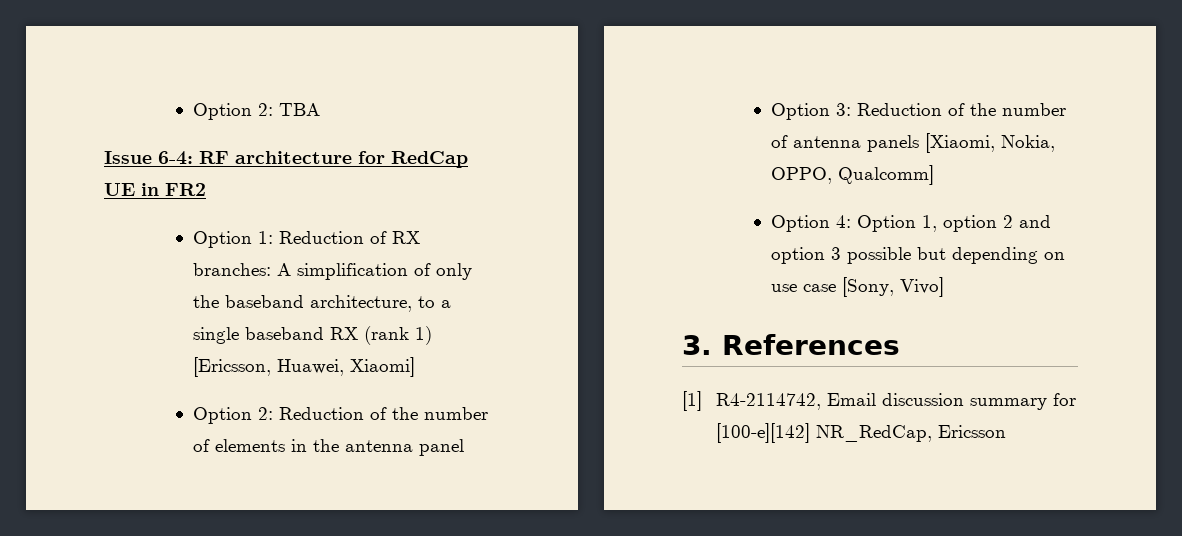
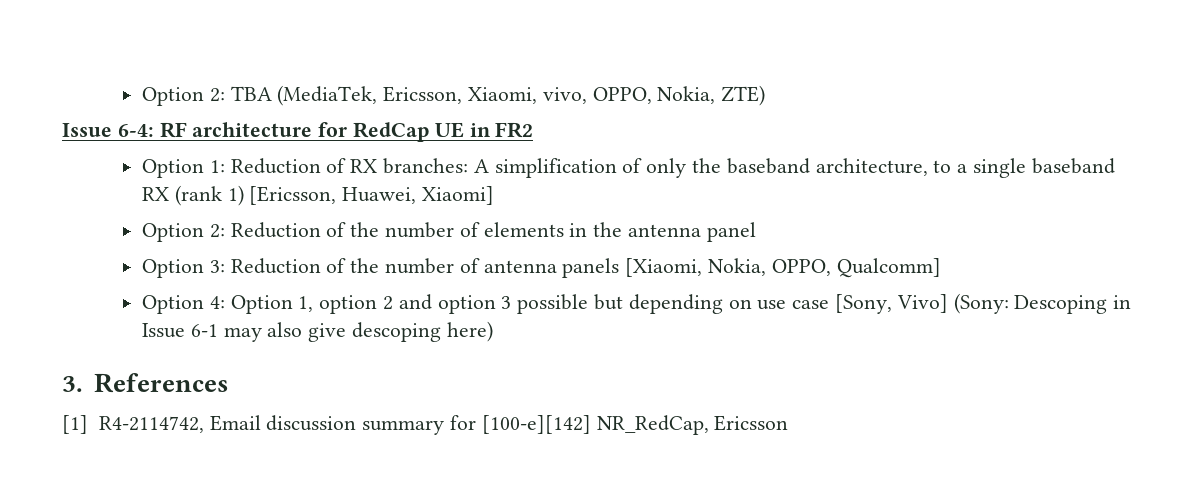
- Option 2: TBA
+ Option 2: TBA (MediaTek, Ericsson, Xiaomi, vivo, OPPO, Nokia, ZTE)
- Option 4: Option 1, option 2 and option 3 possible but depending on use case [Sony, Vivo]
+ Option 4: Option 1, option 2 and option 3 possible but depending on use case [Sony, Vivo] (Sony: Descoping in Issue 6-1 may also give descoping here)

